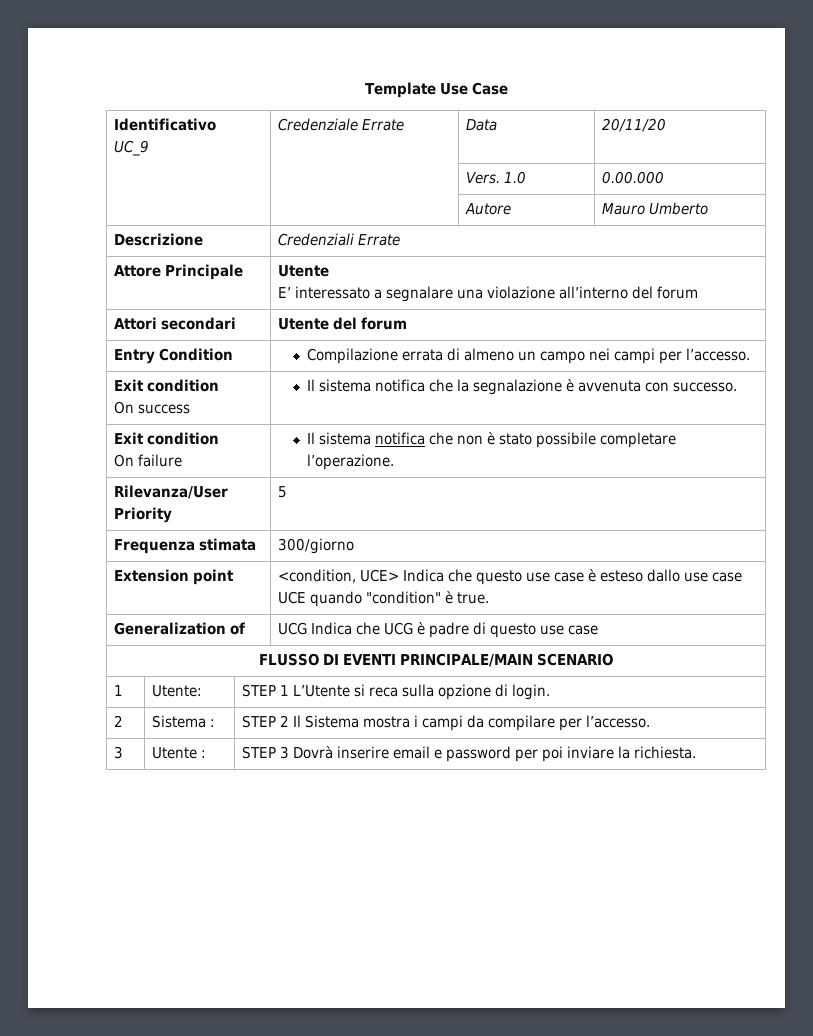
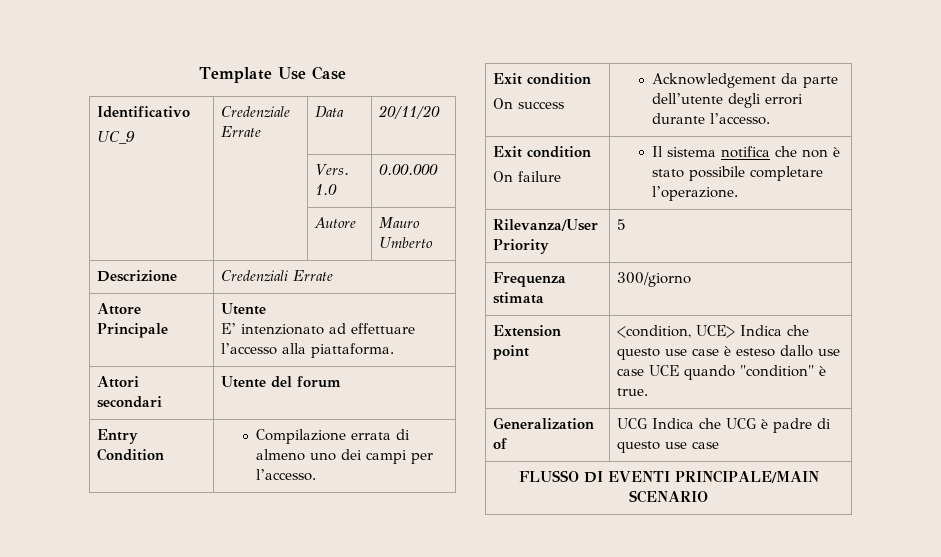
  Attore Principale | Utente
- E’ interessato a segnalare una violazione all’interno del forum
+ E’ intenzionato ad effettuare l’accesso alla piattaforma.
- Entry Condition | Compilazione errata di almeno un campo nei campi per l’accesso.
+ Entry Condition | Compilazione errata di almeno uno dei campi per l’accesso.
  Exit condition
- On success | Il sistema notifica che la segnalazione è avvenuta con successo.
+ On success | Acknowledgement da parte dell’utente degli errori durante l’accesso.
- 1 | Utente: | STEP 1 L’Utente si reca sulla opzione di login.
- 2 | Sistema : | STEP 2 Il Sistema mostra i campi da compilare per l’accesso.
- 3 | Utente : | STEP 3 Dovrà inserire email e password per poi inviare la richiesta.

